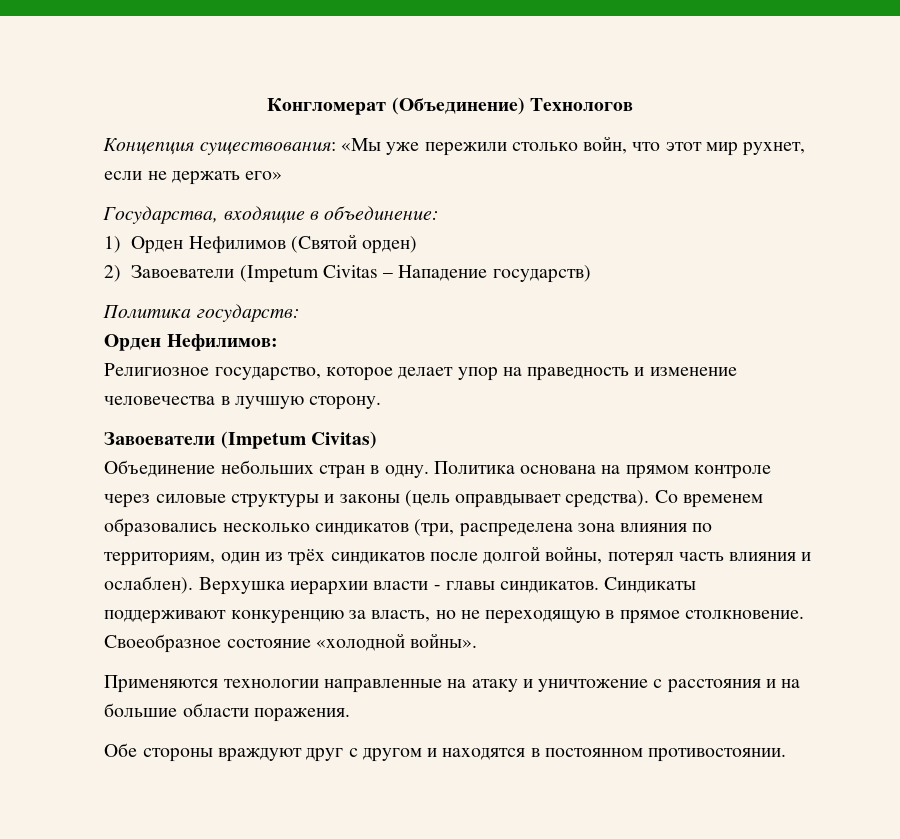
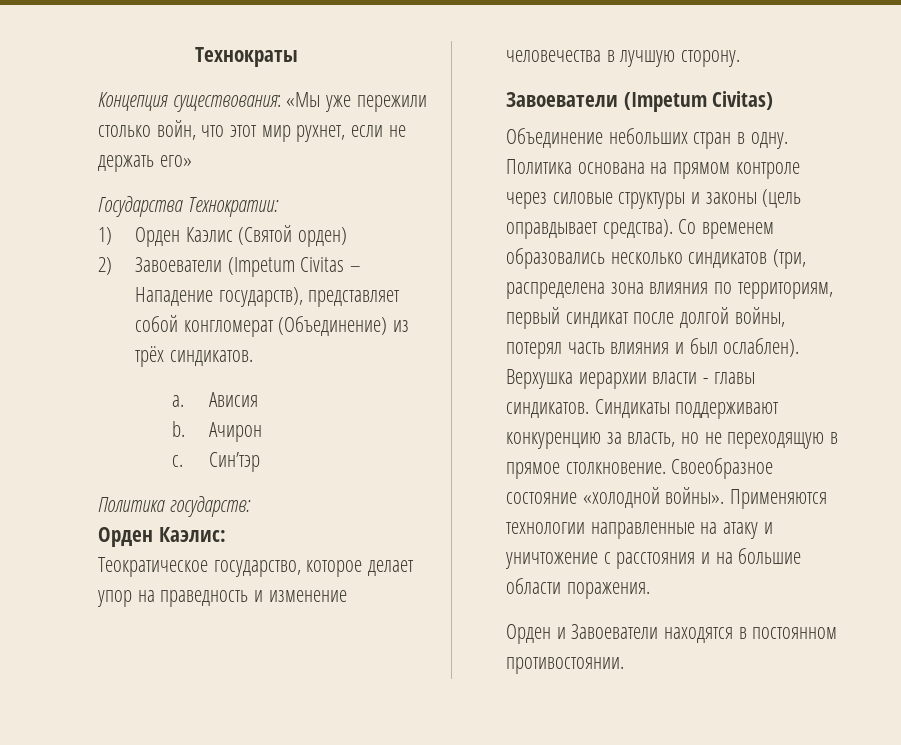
- Конгломерат (Объединение) Технологов
+ Технократы
- Государства, входящие в объединение:
+ Государства Технократии:
- 1) Орден Нефилимов (Святой орден)
+ 1) Орден Каэлис (Святой орден)
- 2) Завоеватели (Impetum Civitas – Нападение государств)
+ 2) Завоеватели (Impetum Civitas – Нападение государств), представляет собой конгломерат (Объединение) из трёх синдикатов.
+ a. Ависия
+ b. Ачирон
+ c. Син’тэр
- Орден Нефилимов:
- Религиозное государство, которое делает упор на праведность и изменение человечества в лучшую сторону.
+ Орден Каэлис:
+ Теократическое государство, которое делает упор на праведность и изменение человечества в лучшую сторону.
- Со временем образовались несколько синдикатов (три, распределена зона влияния по территориям, один из трёх синдикатов после долгой войны, потерял часть влияния и ослаблен).
+ Со временем образовались несколько синдикатов (три, распределена зона влияния по территориям, первый синдикат после долгой войны, потерял часть влияния и был ослаблен).
- Своеобразное состояние «холодной войны».
- Применяются технологии направленные на атаку и уничтожение с расстояния и на большие области поражения.
+ Своеобразное состояние «холодной войны». Применяются технологии направленные на атаку и уничтожение с расстояния и на большие области поражения.
- Обе стороны враждуют друг с другом и находятся в постоянном противостоянии.
+ Орден и Завоеватели находятся в постоянном противостоянии.

